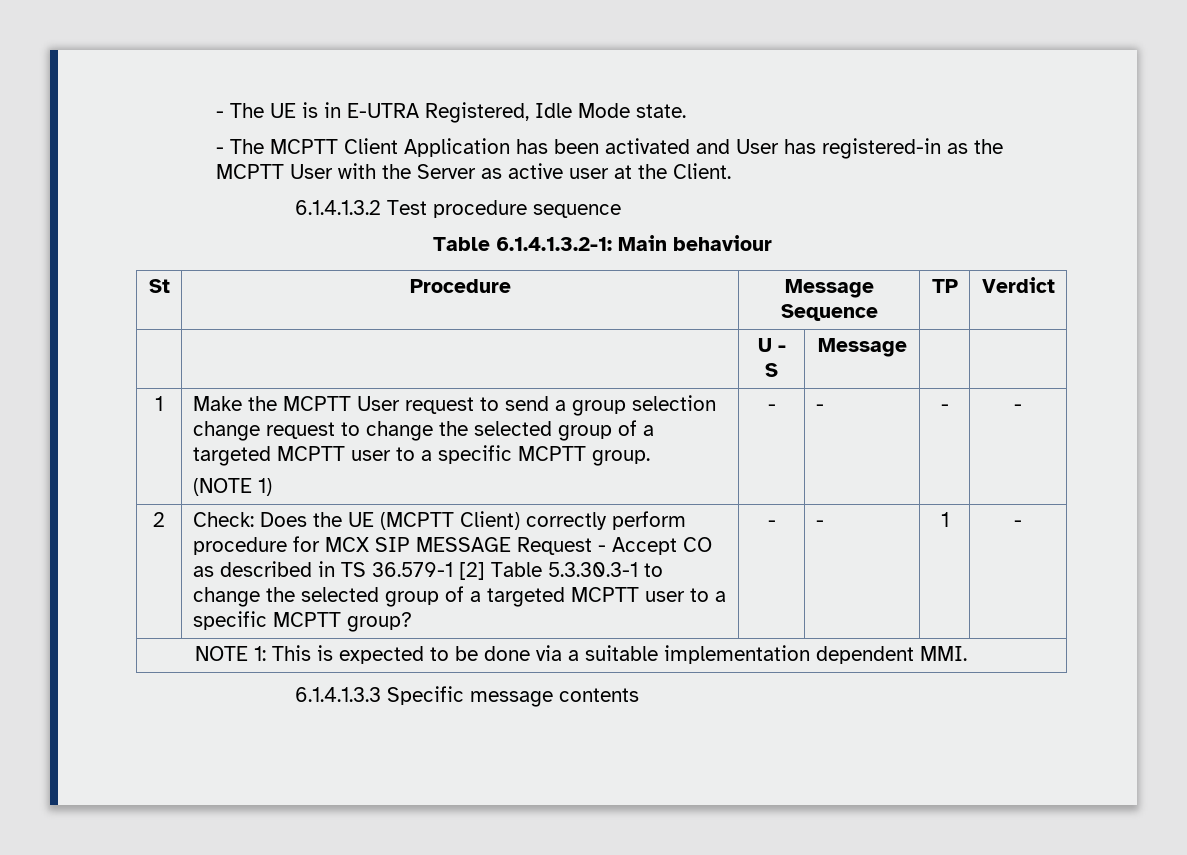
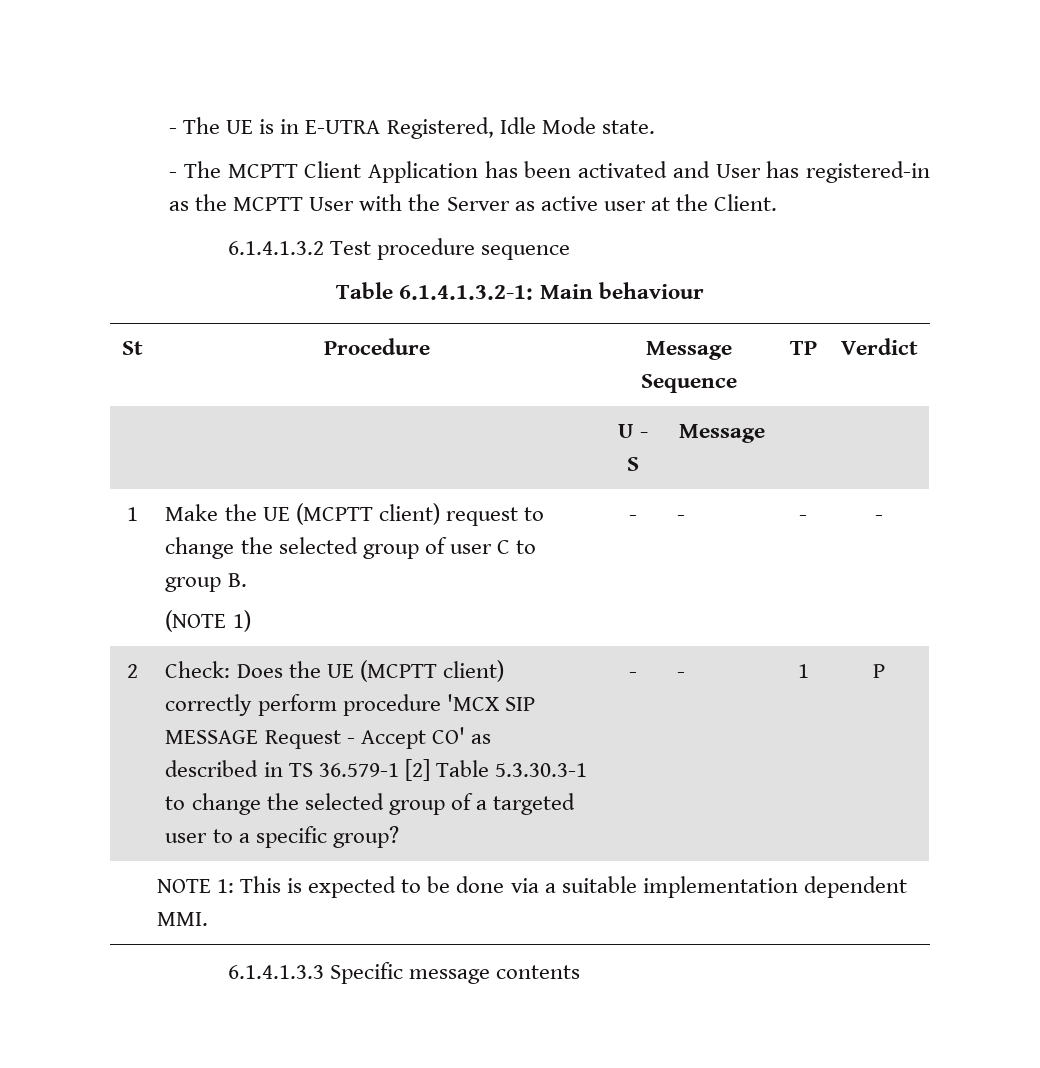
- 1 | Make the MCPTT User request to send a group selection change request to change the selected group of a targeted MCPTT user to a specific MCPTT group.
+ 1 | Make the UE (MCPTT client) request to change the selected group of user C to group B.
- Check: Does the UE (MCPTT Client) correctly perform procedure for MCX SIP MESSAGE Request - Accept CO as described in TS 36.579-1 [2] Table 5.3.30.3-1 to change the selected group of a targeted MCPTT user to a specific MCPTT group?
+ Check: Does the UE (MCPTT client) correctly perform procedure 'MCX SIP MESSAGE Request - Accept CO' as described in TS 36.579-1 [2] Table 5.3.30.3-1 to change the selected group of a targeted user to a specific group?
- 1 | -
+ 1 | P

